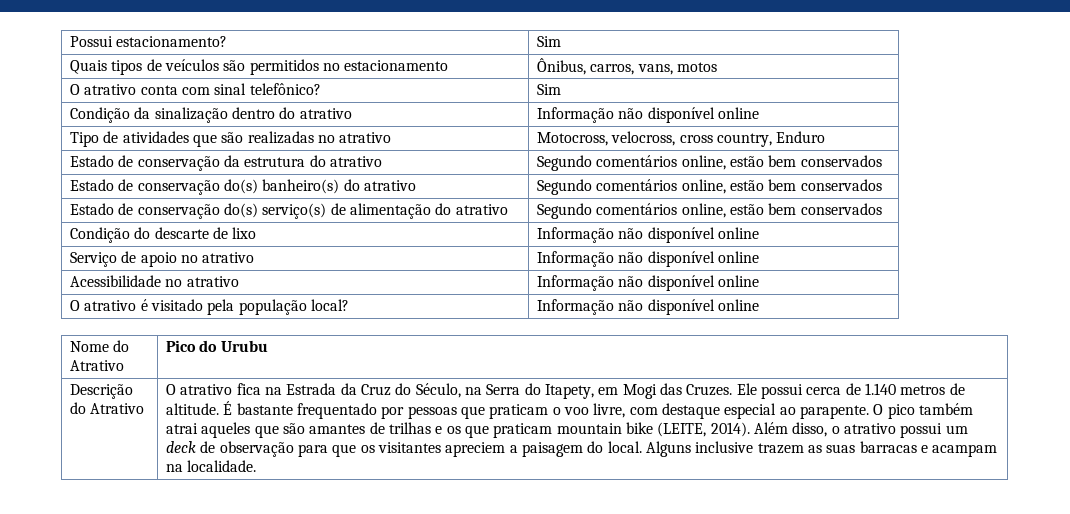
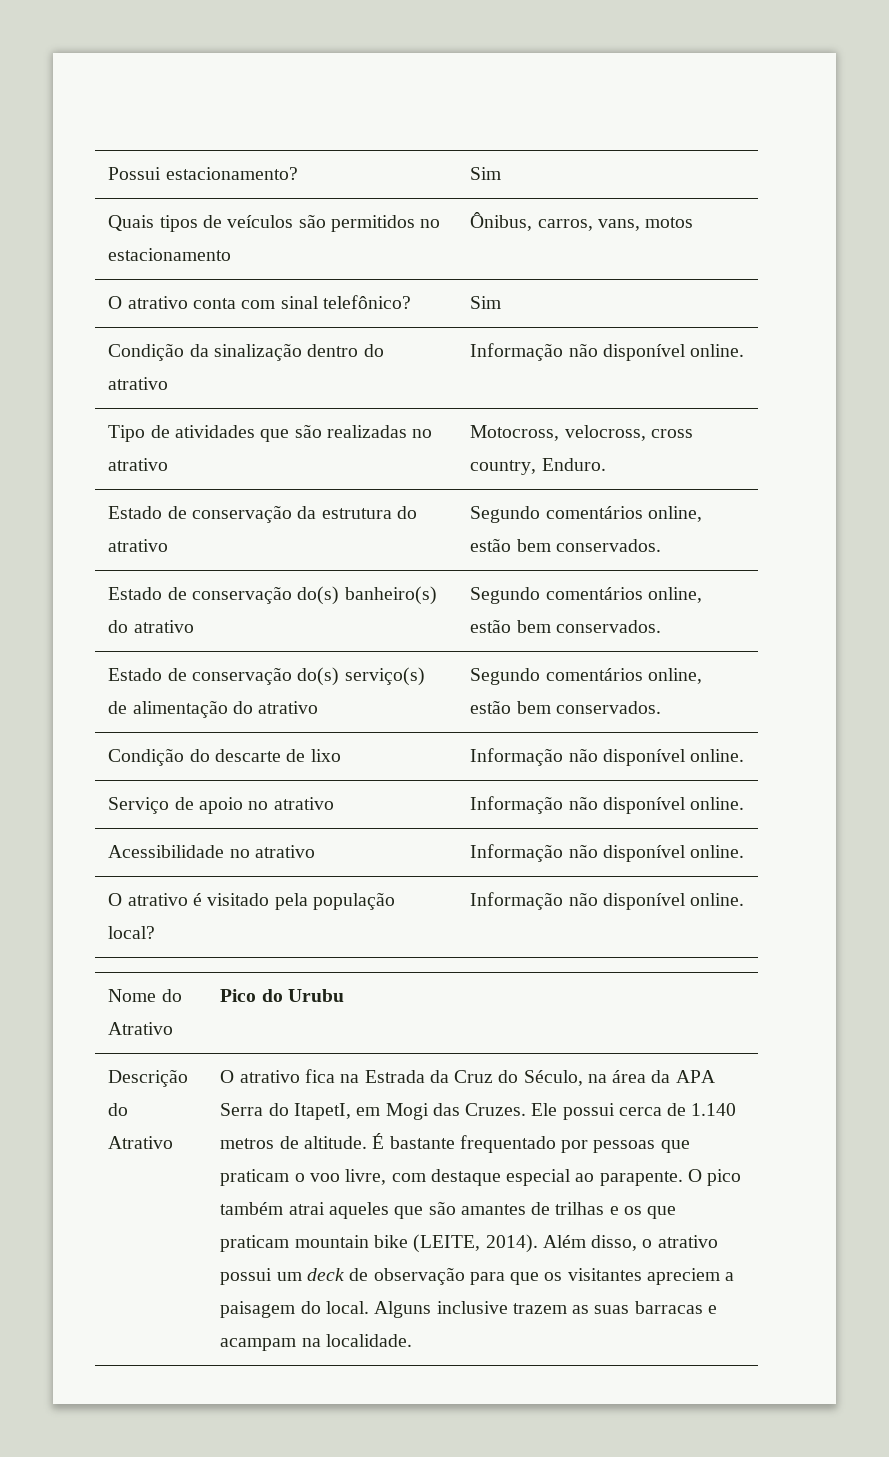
- Condição da sinalização dentro do atrativo | Informação não disponível online
+ Condição da sinalização dentro do atrativo | Informação não disponível online.
- Tipo de atividades que são realizadas no atrativo | Motocross, velocross, cross country, Enduro
+ Tipo de atividades que são realizadas no atrativo | Motocross, velocross, cross country, Enduro.
- Estado de conservação da estrutura do atrativo | Segundo comentários online, estão bem conservados
+ Estado de conservação da estrutura do atrativo | Segundo comentários online, estão bem conservados.
- Estado de conservação do(s) banheiro(s) do atrativo | Segundo comentários online, estão bem conservados
+ Estado de conservação do(s) banheiro(s) do atrativo | Segundo comentários online, estão bem conservados.
- Estado de conservação do(s) serviço(s) de alimentação do atrativo | Segundo comentários online, estão bem conservados
+ Estado de conservação do(s) serviço(s) de alimentação do atrativo | Segundo comentários online, estão bem conservados.
- Condição do descarte de lixo | Informação não disponível online
+ Condição do descarte de lixo | Informação não disponível online.
- Serviço de apoio no atrativo | Informação não disponível online
+ Serviço de apoio no atrativo | Informação não disponível online.
- Acessibilidade no atrativo | Informação não disponível online
+ Acessibilidade no atrativo | Informação não disponível online.
- O atrativo é visitado pela população local? | Informação não disponível online
+ O atrativo é visitado pela população local? | Informação não disponível online.
- O atrativo fica na Estrada da Cruz do Século, na Serra do Itapety, em Mogi das Cruzes.
+ O atrativo fica na Estrada da Cruz do Século, na área da APA Serra do ItapetI, em Mogi das Cruzes.

